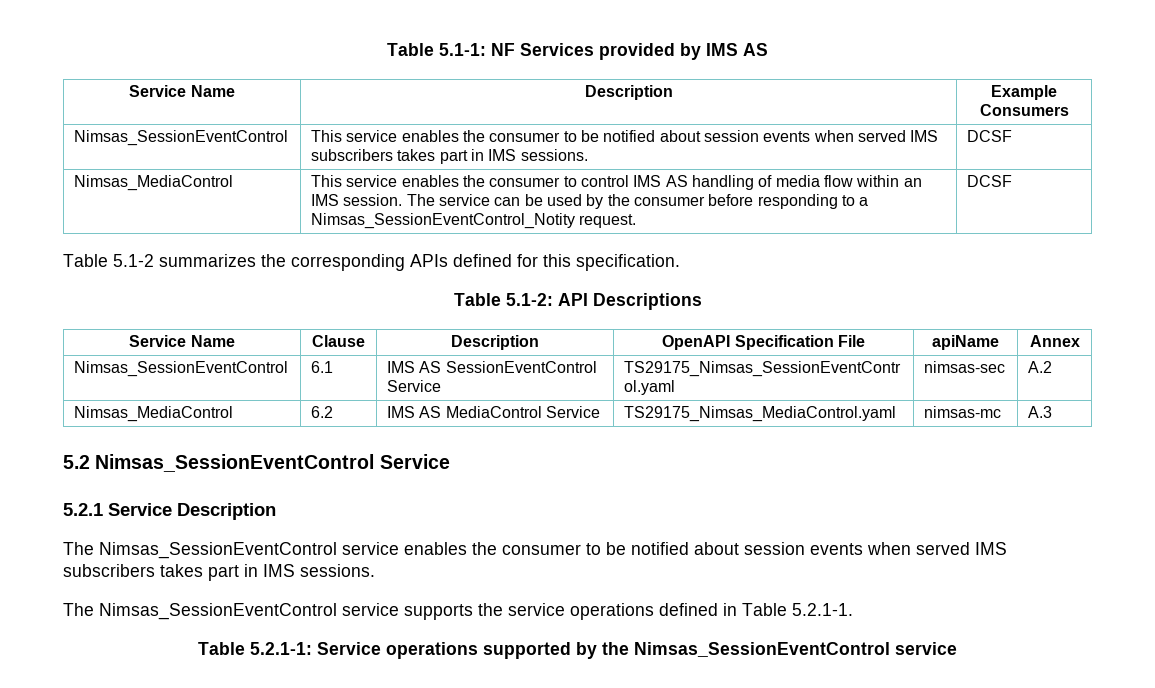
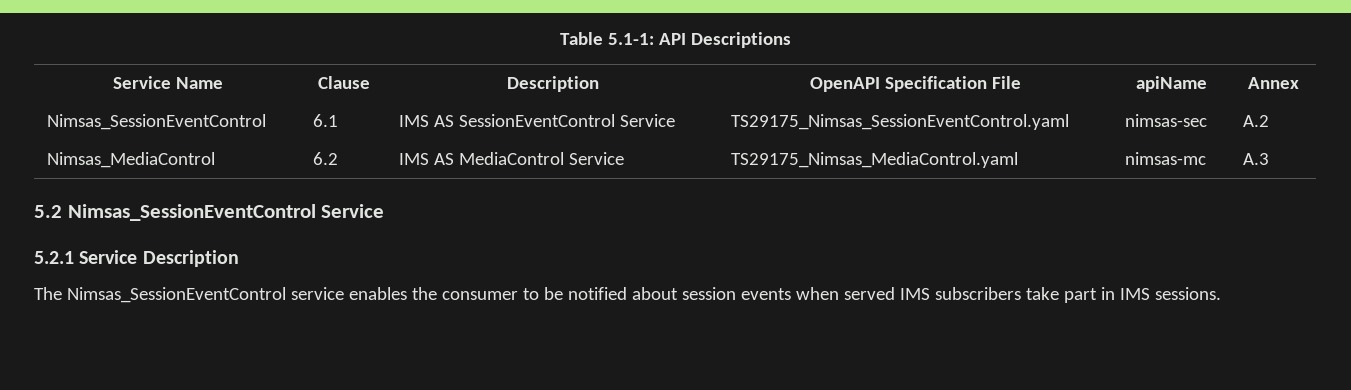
- Table 5.1-1: NF Services provided by IMS AS
- Service Name | Description | Example Consumers
- Nimsas_SessionEventControl | This service enables the consumer to be notified about session events when served IMS subscribers takes part in IMS sessions. | DCSF
- Nimsas_MediaControl | This service enables the consumer to control IMS AS handling of media flow within an IMS session. The service can be used by the consumer before responding to a Nimsas_SessionEventControl_Notity request. | DCSF
- Table 5.1-2 summarizes the corresponding APIs defined for this specification.
- Table 5.1-2: API Descriptions
+ Table 5.1-1: API Descriptions
- The Nimsas_SessionEventControl service enables the consumer to be notified about session events when served IMS subscribers takes part in IMS sessions.
- The Nimsas_SessionEventControl service supports the service operations defined in Table 5.2.1-1.
- Table 5.2.1-1: Service operations supported by the Nimsas_SessionEventControl service
+ The Nimsas_SessionEventControl service enables the consumer to be notified about session events when served IMS subscribers take part in IMS sessions.

